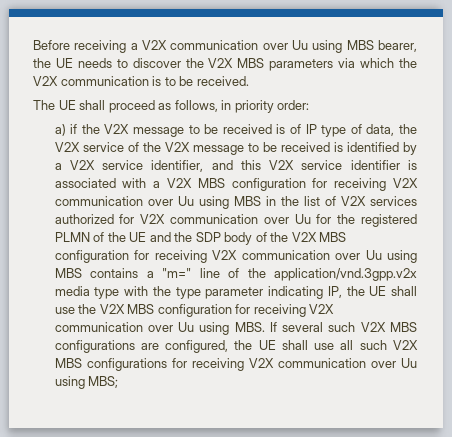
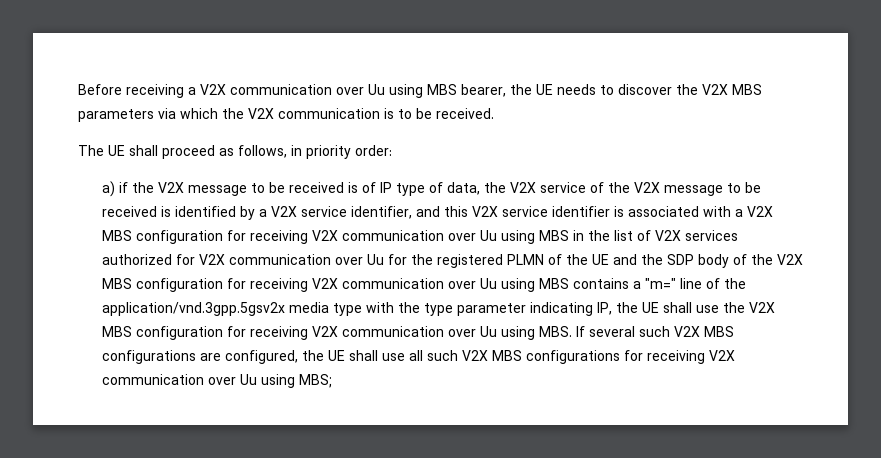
- a) if the V2X message to be received is of IP type of data, the V2X service of the V2X message to be received is identified by a V2X service identifier, and this V2X service identifier is associated with a V2X MBS configuration for receiving V2X communication over Uu using MBS in the list of V2X services authorized for V2X communication over Uu for the registered PLMN of the UE and the SDP body of the V2X MBS configuration for receiving V2X communication over Uu using MBS contains a "m=" line of the application/vnd.3gpp.v2x media type with the type parameter indicating IP, the UE shall use the V2X MBS configuration for receiving V2X communication over Uu using MBS. If several such V2X MBS configurations are configured, the UE shall use all such V2X MBS configurations for receiving V2X communication over Uu using MBS;
+ a) if the V2X message to be received is of IP type of data, the V2X service of the V2X message to be received is identified by a V2X service identifier, and this V2X service identifier is associated with a V2X MBS configuration for receiving V2X communication over Uu using MBS in the list of V2X services authorized for V2X communication over Uu for the registered PLMN of the UE and the SDP body of the V2X MBS configuration for receiving V2X communication over Uu using MBS contains a "m=" line of the application/vnd.3gpp.5gsv2x media type with the type parameter indicating IP, the UE shall use the V2X MBS configuration for receiving V2X communication over Uu using MBS. If several such V2X MBS configurations are configured, the UE shall use all such V2X MBS configurations for receiving V2X communication over Uu using MBS;

